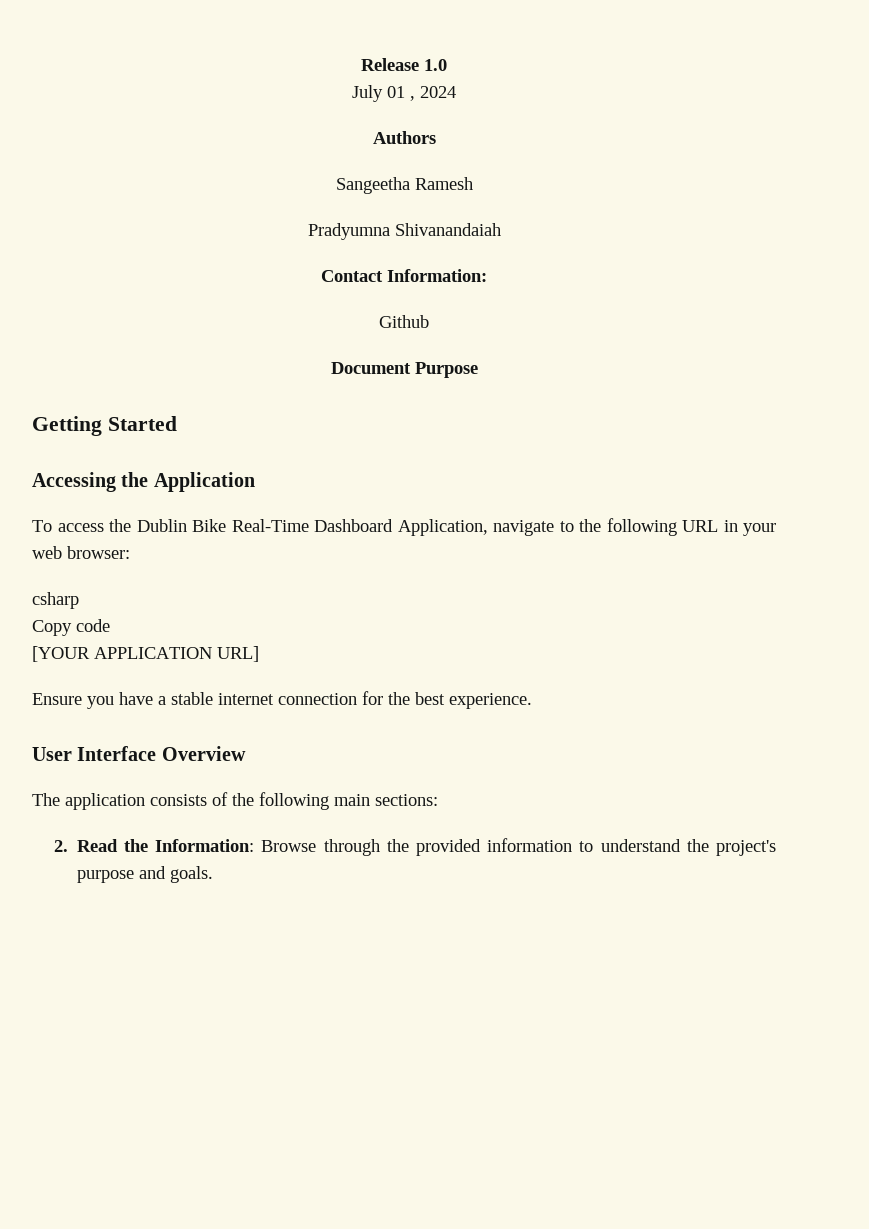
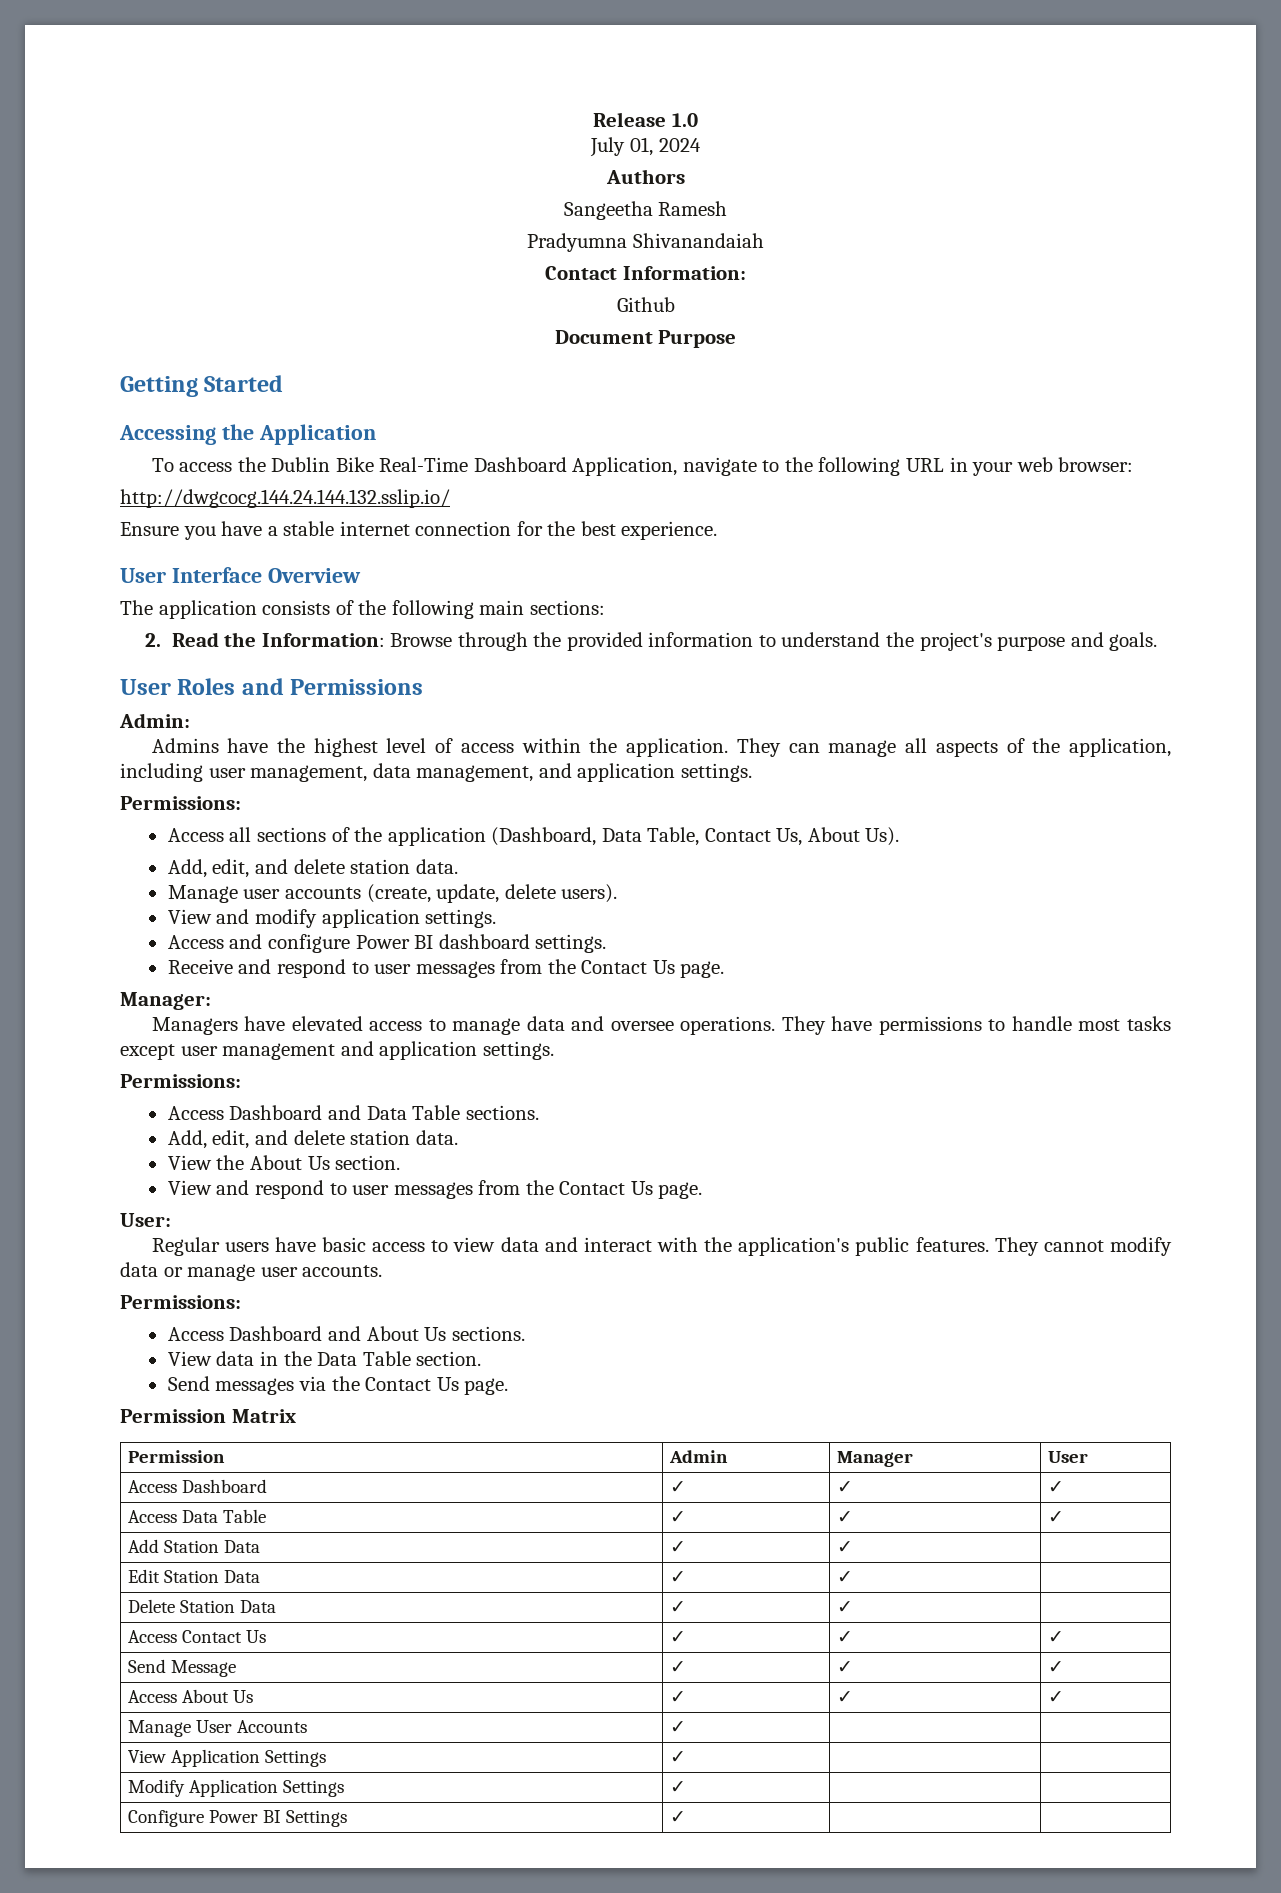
- July 01 , 2024
+ July 01, 2024
- csharp
- Copy code
- [YOUR APPLICATION URL]
+ http://dwgcocg.144.24.144.132.sslip.io/
+ User Roles and Permissions
+ Admin:
+ Admins have the highest level of access within the application. They can manage all aspects of the application, including user management, data management, and application settings.
+ Permissions:
+ Access all sections of the application (Dashboard, Data Table, Contact Us, About Us).
+ Add, edit, and delete station data.
+ Manage user accounts (create, update, delete users).
+ View and modify application settings.
+ Access and configure Power BI dashboard settings.
+ Receive and respond to user messages from the Contact Us page.
+ Manager:
+ Managers have elevated access to manage data and oversee operations. They have permissions to handle most tasks except user management and application settings.
+ Permissions:
+ Access Dashboard and Data Table sections.
+ Add, edit, and delete station data.
+ View the About Us section.
+ View and respond to user messages from the Contact Us page.
+ User:
+ Regular users have basic access to view data and interact with the application's public features. They cannot modify data or manage user accounts.
+ Permissions:
+ Access Dashboard and About Us sections.
+ View data in the Data Table section.
+ Send messages via the Contact Us page.
+ Permission Matrix
+ Permission | Admin | Manager | User
+ Access Dashboard | ✓ | ✓ | ✓
+ Access Data Table | ✓ | ✓ | ✓
+ Add Station Data | ✓ | ✓ |
+ Edit Station Data | ✓ | ✓ |
+ Delete Station Data | ✓ | ✓ |
+ Access Contact Us | ✓ | ✓ | ✓
+ Send Message | ✓ | ✓ | ✓
+ Access About Us | ✓ | ✓ | ✓
+ Manage User Accounts | ✓ | |
+ View Application Settings | ✓ | |
+ Modify Application Settings | ✓ | |
+ Configure Power BI Settings | ✓ | |

